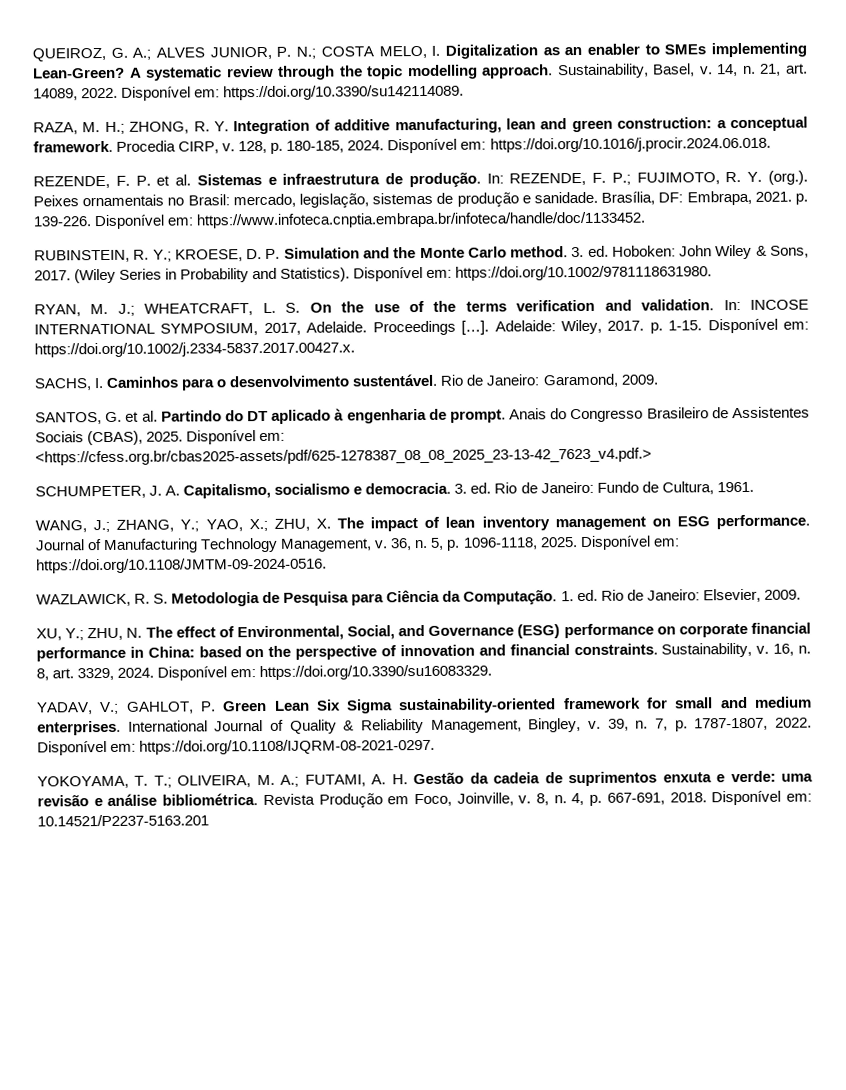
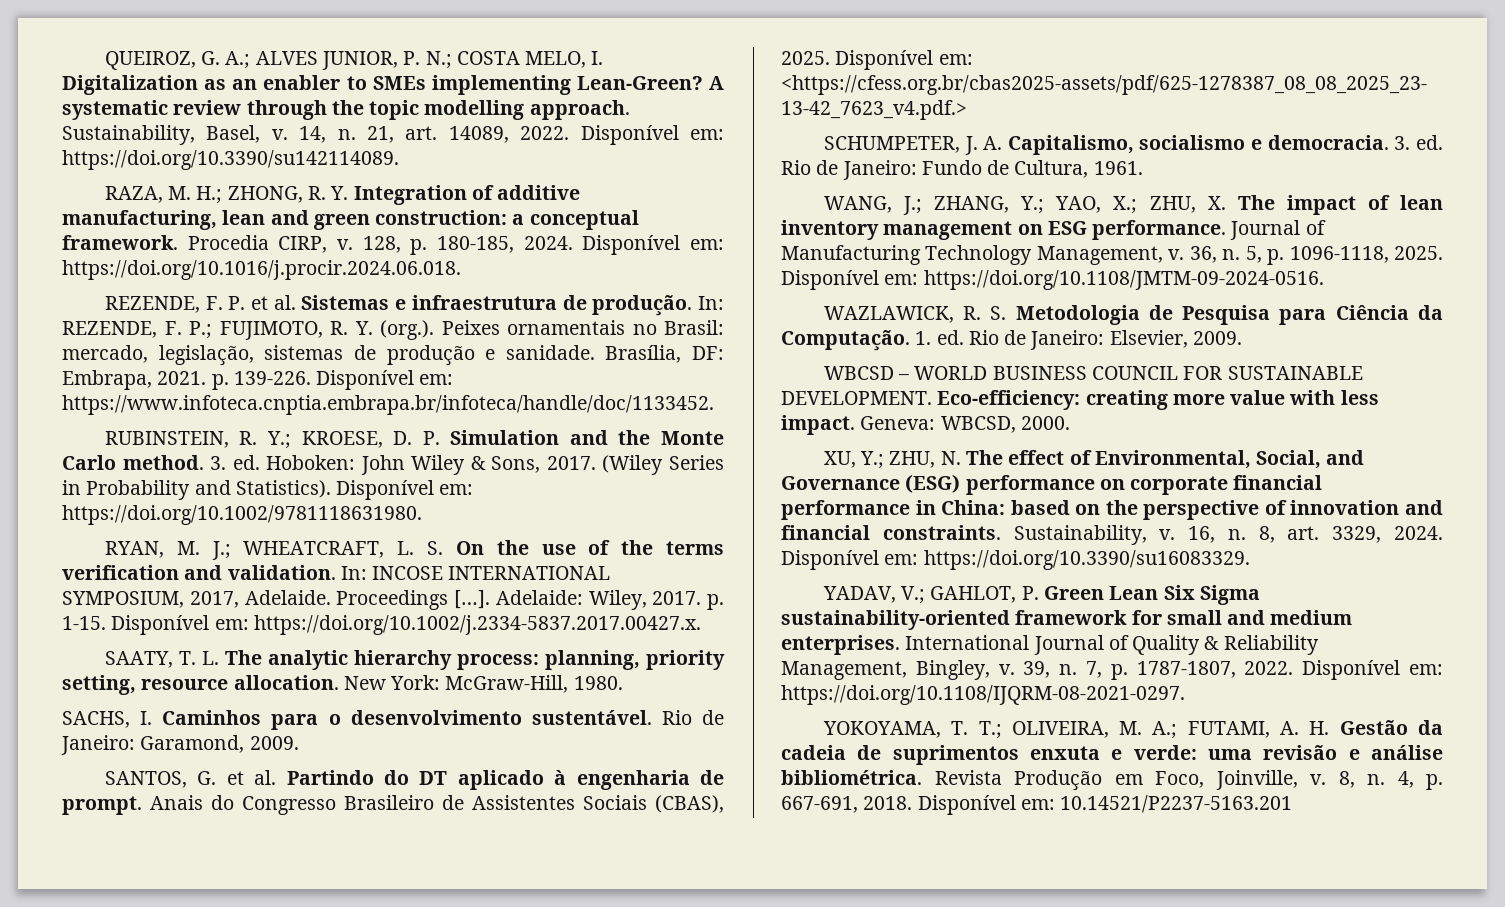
+ SAATY, T. L. The analytic hierarchy process: planning, priority setting, resource allocation. New York: McGraw-Hill, 1980.
+ WBCSD – WORLD BUSINESS COUNCIL FOR SUSTAINABLE DEVELOPMENT. Eco-efficiency: creating more value with less impact. Geneva: WBCSD, 2000.

